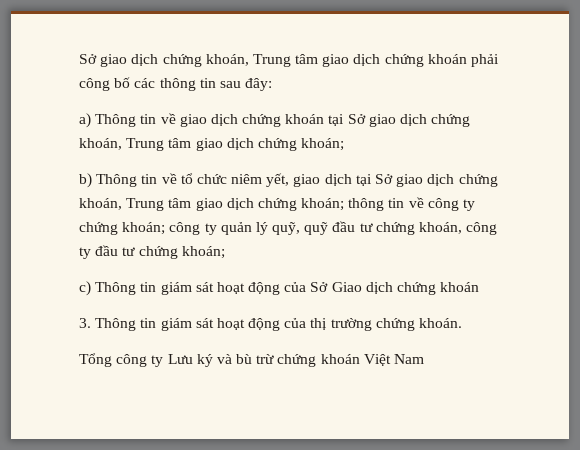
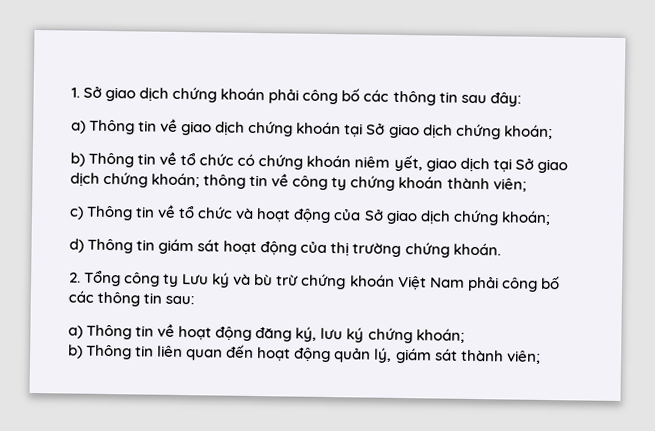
- Sở giao dịch chứng khoán, Trung tâm giao dịch chứng khoán phải công bố các thông tin sau đây:
+ 1. Sở giao dịch chứng khoán phải công bố các thông tin sau đây:
- a) Thông tin về giao dịch chứng khoán tại Sở giao dịch chứng khoán, Trung tâm giao dịch chứng khoán;
+ a) Thông tin về giao dịch chứng khoán tại Sở giao dịch chứng khoán;
- b) Thông tin về tổ chức niêm yết, giao dịch tại Sở giao dịch chứng khoán, Trung tâm giao dịch chứng khoán; thông tin về công ty chứng khoán; công ty quản lý quỹ, quỹ đầu tư chứng khoán, công ty đầu tư chứng khoán;
+ b) Thông tin về tổ chức có chứng khoán niêm yết, giao dịch tại Sở giao dịch chứng khoán; thông tin về công ty chứng khoán thành viên;
- c) Thông tin giám sát hoạt động của Sở Giao dịch chứng khoán
- 3. Thông tin giám sát hoạt động của thị trường chứng khoán.
+ c) Thông tin về tổ chức và hoạt động của Sở giao dịch chứng khoán;
+ d) Thông tin giám sát hoạt động của thị trường chứng khoán.
- Tổng công ty Lưu ký và bù trừ chứng khoán Việt Nam
+ 2. Tổng công ty Lưu ký và bù trừ chứng khoán Việt Nam phải công bố các thông tin sau:
+ a) Thông tin về hoạt động đăng ký, lưu ký chứng khoán;
+ b) Thông tin liên quan đến hoạt động quản lý, giám sát thành viên;

